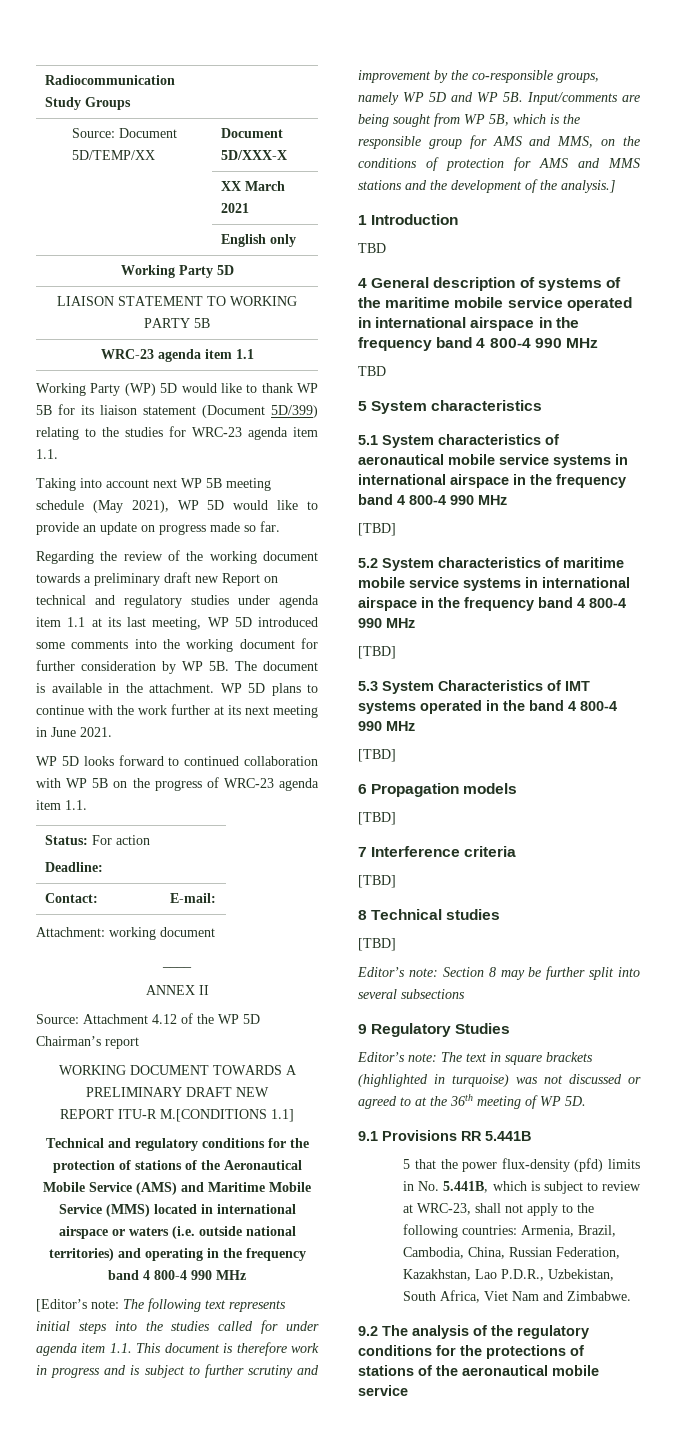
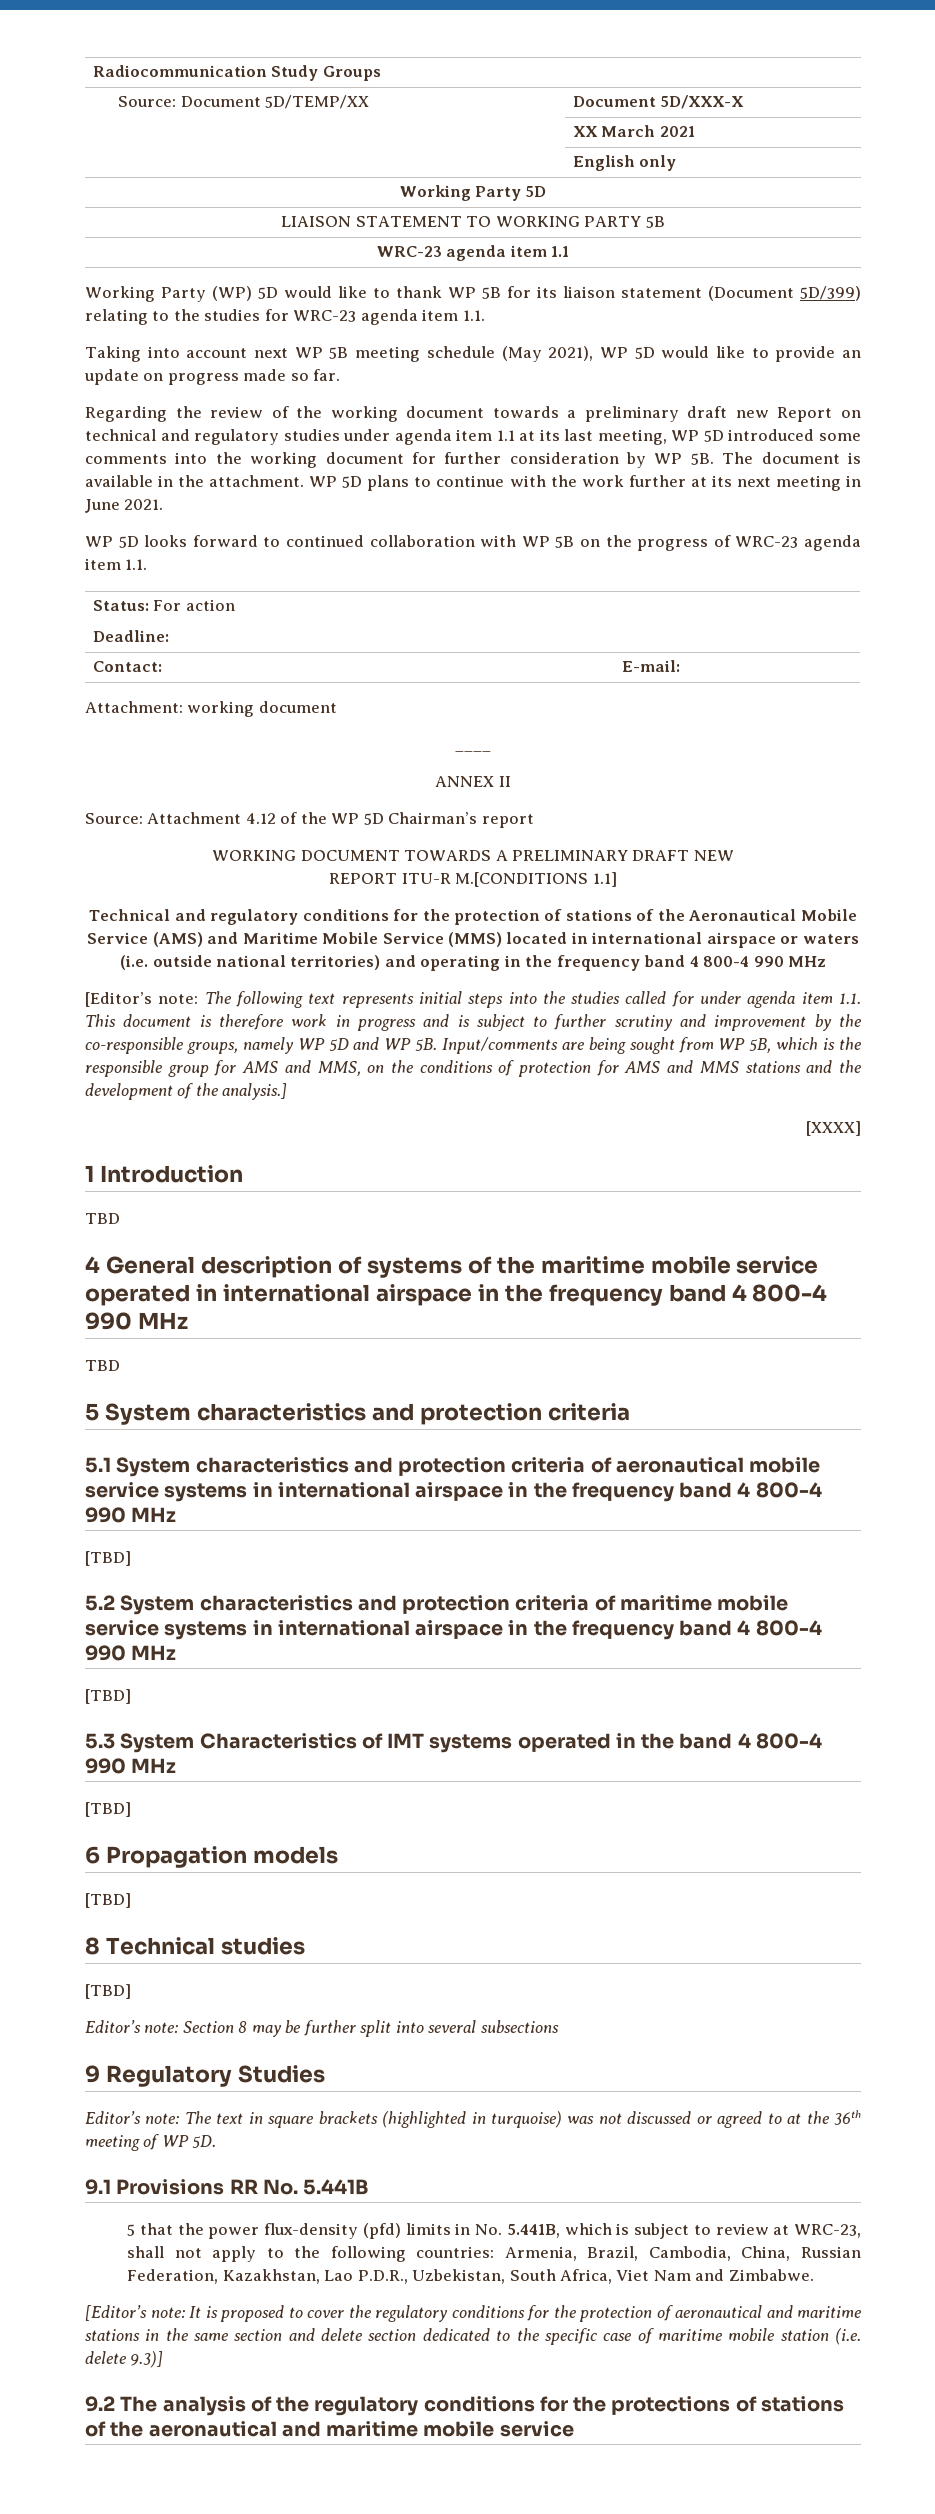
+ [XXXX]
- 5 System characteristics
+ 5 System characteristics and protection criteria
- 5.1 System characteristics of aeronautical mobile service systems in international airspace in the frequency band 4 800-4 990 MHz
+ 5.1 System characteristics and protection criteria of aeronautical mobile service systems in international airspace in the frequency band 4 800-4 990 MHz
- 5.2 System characteristics of maritime mobile service systems in international airspace in the frequency band 4 800-4 990 MHz
+ 5.2 System characteristics and protection criteria of maritime mobile service systems in international airspace in the frequency band 4 800-4 990 MHz
- 7 Interference criteria
- [TBD]
- 9.1 Provisions RR 5.441B
+ 9.1 Provisions RR No. 5.441B
+ [Editor’s note: It is proposed to cover the regulatory conditions for the protection of aeronautical and maritime stations in the same section and delete section dedicated to the specific case of maritime mobile station (i.e. delete 9.3)]
- 9.2 The analysis of the regulatory conditions for the protections of stations of the aeronautical mobile service
+ 9.2 The analysis of the regulatory conditions for the protections of stations of the aeronautical and maritime mobile service

